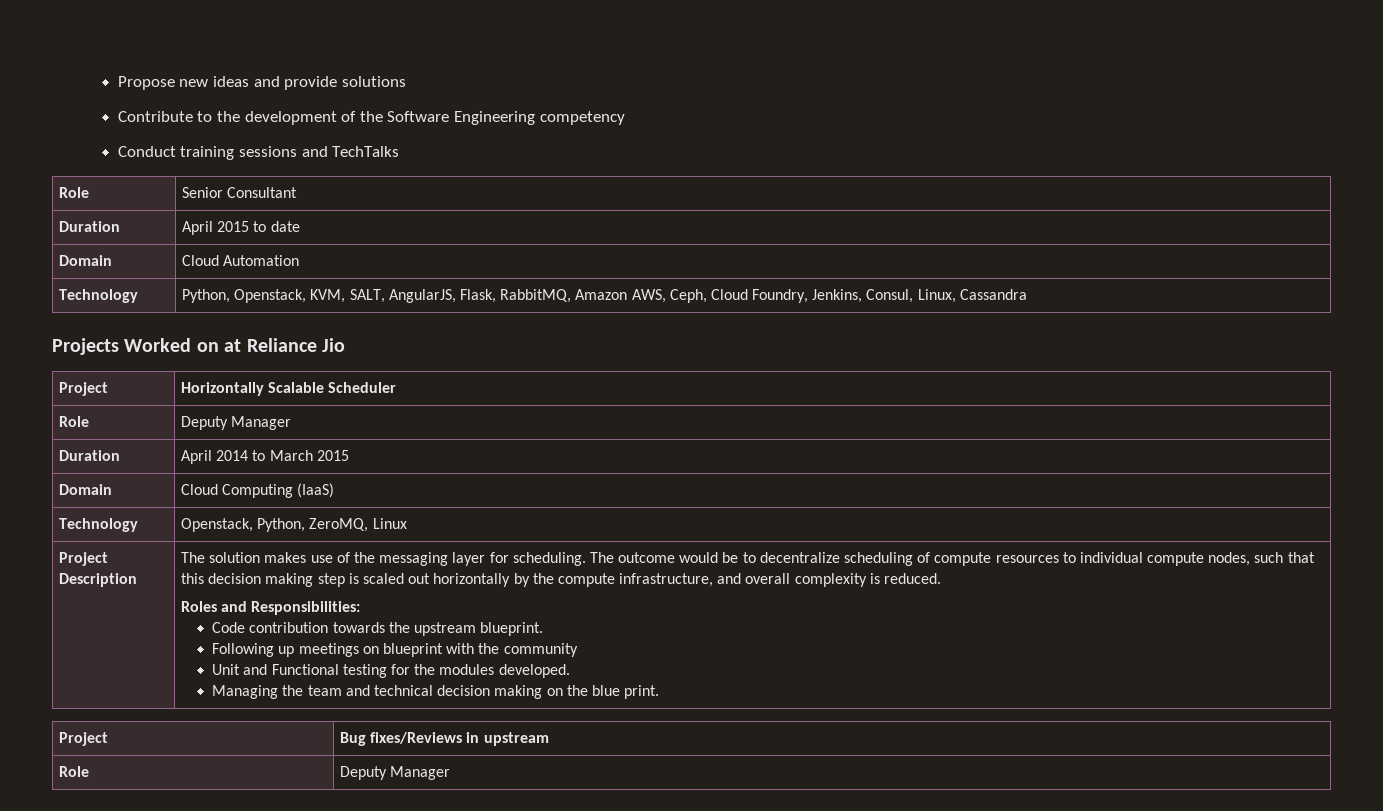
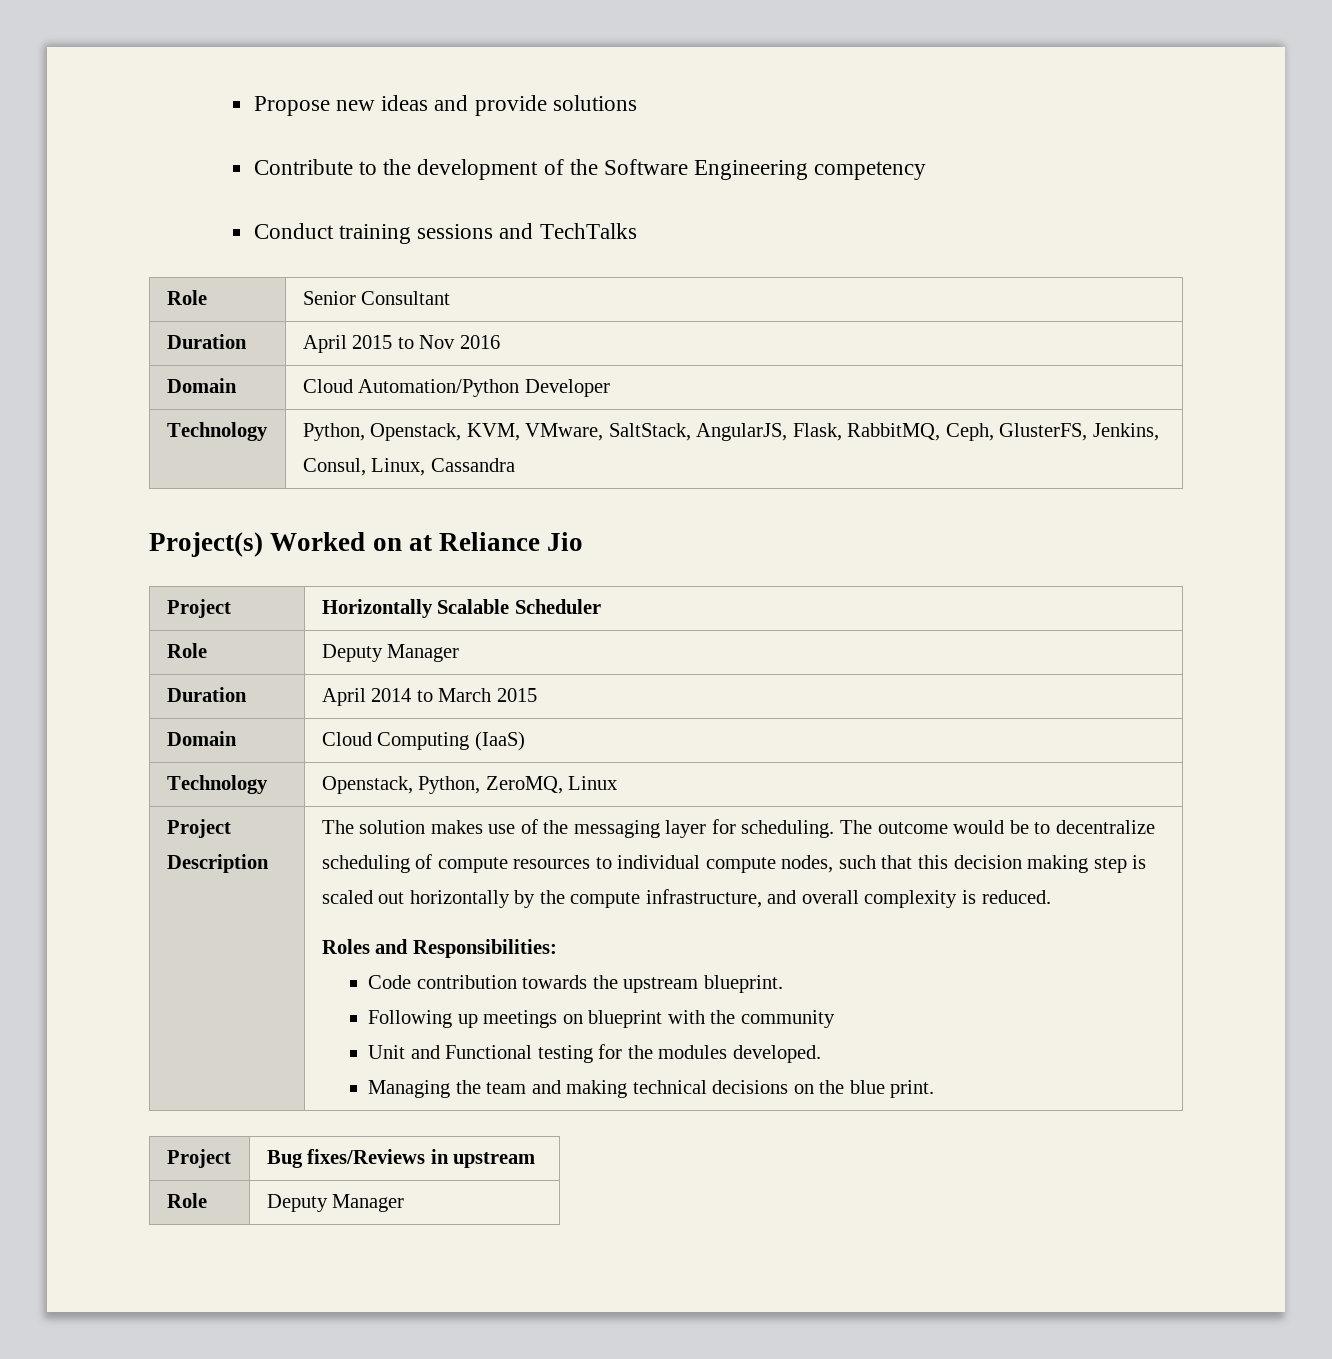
- Duration | April 2015 to date
- Domain | Cloud Automation
+ Duration | April 2015 to Nov 2016
+ Domain | Cloud Automation/Python Developer
- Technology | Python, Openstack, KVM, SALT, AngularJS, Flask, RabbitMQ, Amazon AWS, Ceph, Cloud Foundry, Jenkins, Consul, Linux, Cassandra
+ Technology | Python, Openstack, KVM, VMware, SaltStack, AngularJS, Flask, RabbitMQ, Ceph, GlusterFS, Jenkins, Consul, Linux, Cassandra
- Projects Worked on at Reliance Jio
+ Project(s) Worked on at Reliance Jio
- Managing the team and technical decision making on the blue print.
+ Managing the team and making technical decisions on the blue print.

